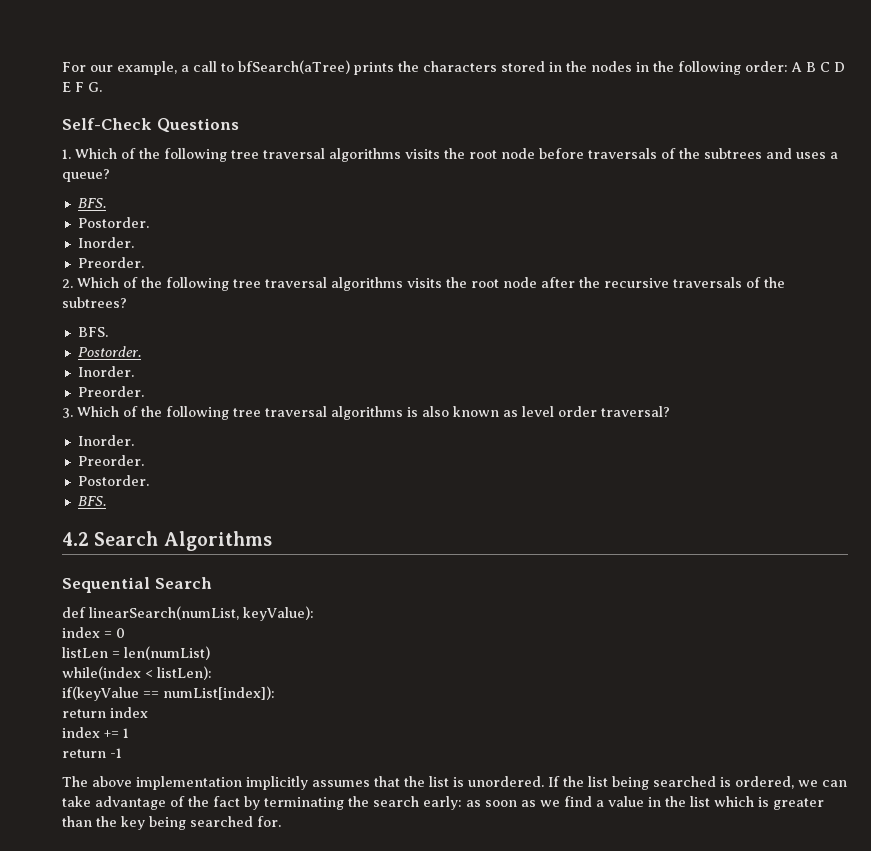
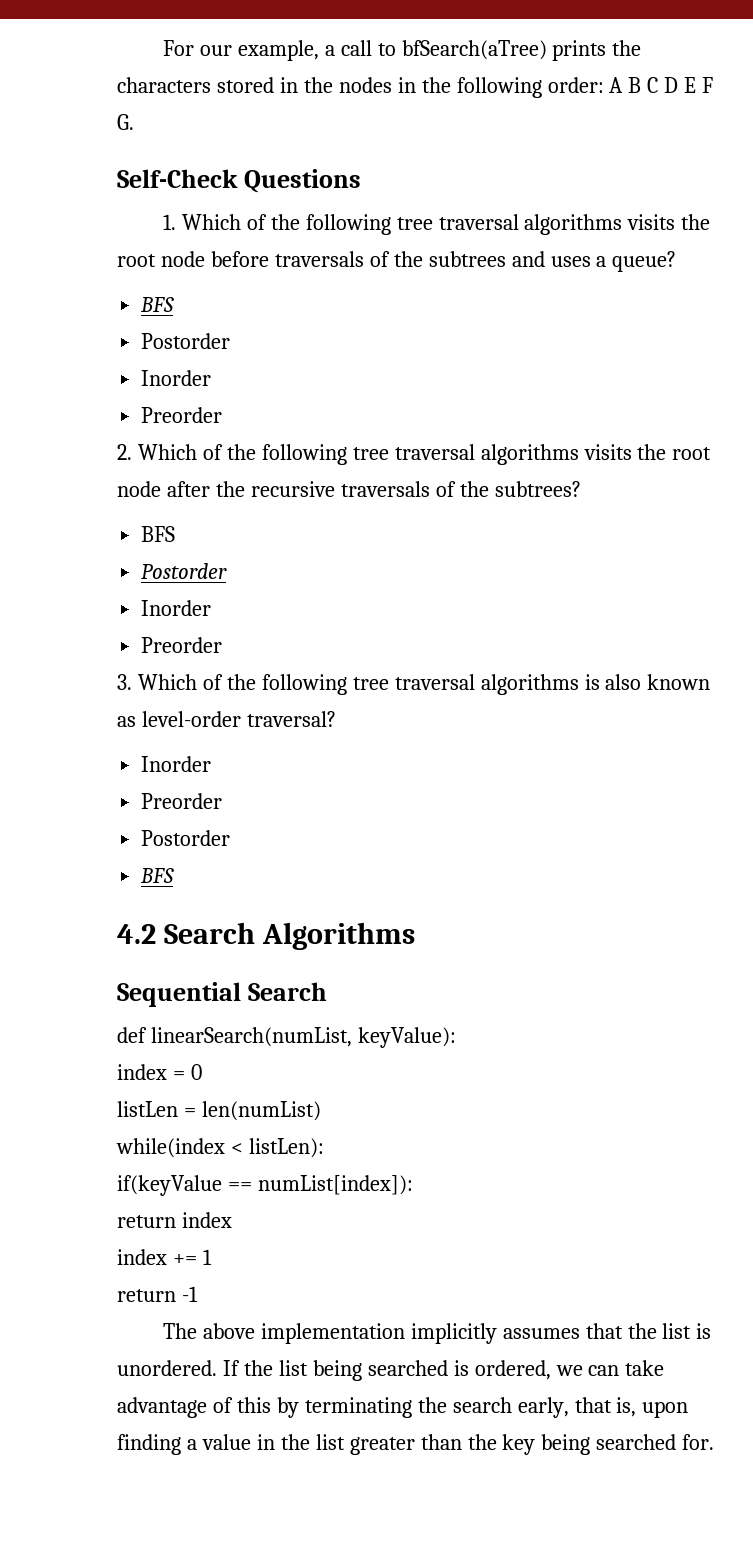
  1. Which of the following tree traversal algorithms visits the root node before traversals of the subtrees and uses a queue?
- BFS.
- Postorder.
- Inorder.
- Preorder.
+ BFS
+ Postorder
+ Inorder
+ Preorder
  2. Which of the following tree traversal algorithms visits the root node after the recursive traversals of the subtrees?
- BFS.
- Postorder.
- Inorder.
- Preorder.
+ BFS
+ Postorder
+ Inorder
+ Preorder
- 3. Which of the following tree traversal algorithms is also known as level order traversal?
- Inorder.
- Preorder.
- Postorder.
- BFS.
+ 3. Which of the following tree traversal algorithms is also known as level-order traversal?
+ Inorder
+ Preorder
+ Postorder
+ BFS
- If the list being searched is ordered, we can take advantage of the fact by terminating the search early: as soon as we find a value in the list which is greater than the key being searched for.
+ If the list being searched is ordered, we can take advantage of this by terminating the search early, that is, upon finding a value in the list greater than the key being searched for.

